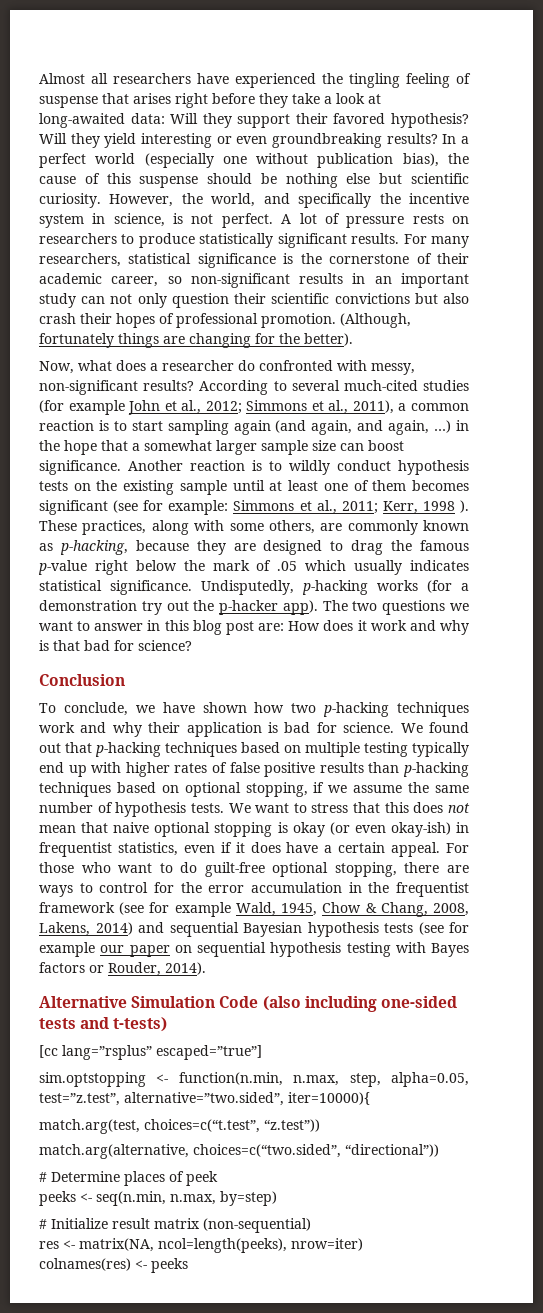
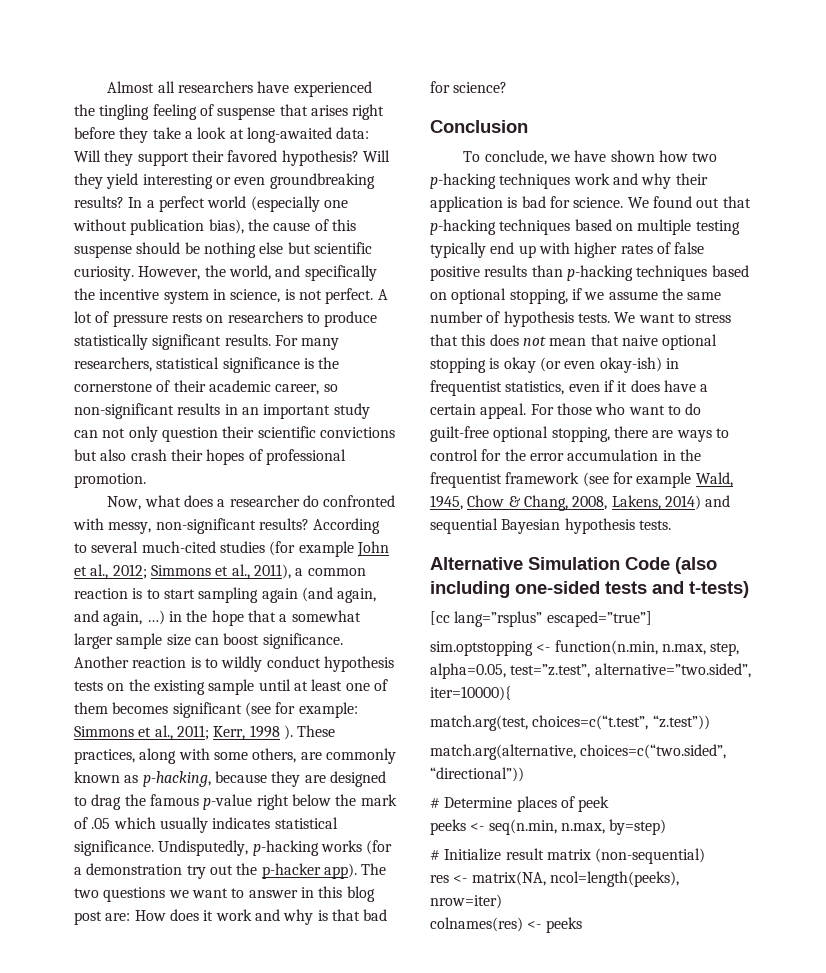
- (Although, fortunately things are changing for the better).
- For those who want to do guilt-free optional stopping, there are ways to control for the error accumulation in the frequentist framework (see for example Wald, 1945, Chow & Chang, 2008, Lakens, 2014) and sequential Bayesian hypothesis tests (see for example our paper on sequential hypothesis testing with Bayes factors or Rouder, 2014).
+ For those who want to do guilt-free optional stopping, there are ways to control for the error accumulation in the frequentist framework (see for example Wald, 1945, Chow & Chang, 2008, Lakens, 2014) and sequential Bayesian hypothesis tests.

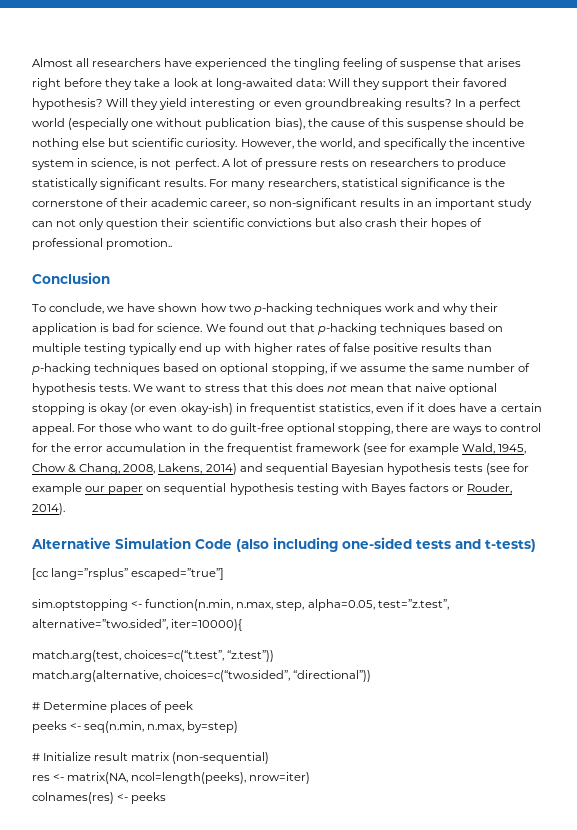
- For many researchers, statistical significance is the cornerstone of their academic career, so non-significant results in an important study can not only question their scientific convictions but also crash their hopes of professional promotion.
- Now, what does a researcher do confronted with messy, non-significant results? According to several much-cited studies (for example John et al., 2012; Simmons et al., 2011), a common reaction is to start sampling again (and again, and again, …) in the hope that a somewhat larger sample size can boost significance. Another reaction is to wildly conduct hypothesis tests on the existing sample until at least one of them becomes significant (see for example: Simmons et al., 2011; Kerr, 1998 ). These practices, along with some others, are commonly known as p-hacking, because they are designed to drag the famous p-value right below the mark of .05 which usually indicates statistical significance. Undisputedly, p-hacking works (for a demonstration try out the p-hacker app). The two questions we want to answer in this blog post are: How does it work and why is that bad for science?
+ For many researchers, statistical significance is the cornerstone of their academic career, so non-significant results in an important study can not only question their scientific convictions but also crash their hopes of professional promotion..
- For those who want to do guilt-free optional stopping, there are ways to control for the error accumulation in the frequentist framework (see for example Wald, 1945, Chow & Chang, 2008, Lakens, 2014) and sequential Bayesian hypothesis tests.
+ For those who want to do guilt-free optional stopping, there are ways to control for the error accumulation in the frequentist framework (see for example Wald, 1945, Chow & Chang, 2008, Lakens, 2014) and sequential Bayesian hypothesis tests (see for example our paper on sequential hypothesis testing with Bayes factors or Rouder, 2014).

